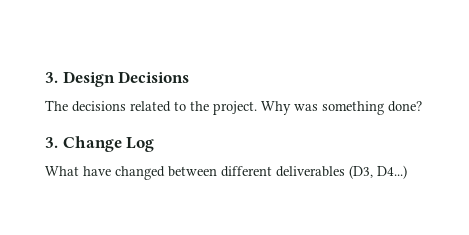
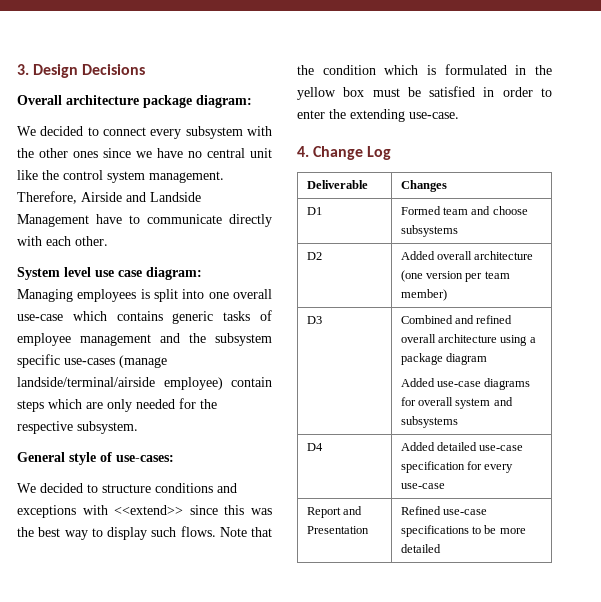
- The decisions related to the project. Why was something done?
- 3. Change Log
- What have changed between different deliverables (D3, D4...)
+ Overall architecture package diagram:
+ We decided to connect every subsystem with the other ones since we have no central unit like the control system management. Therefore, Airside and Landside Management have to communicate directly with each other.
+ System level use case diagram:
+ Managing employees is split into one overall use-case which contains generic tasks of employee management and the subsystem specific use-cases (manage landside/terminal/airside employee) contain steps which are only needed for the respective subsystem.
+ General style of use-cases:
+ We decided to structure conditions and exceptions with <<extend>> since this was the best way to display such flows. Note that the condition which is formulated in the yellow box must be satisfied in order to enter the extending use-case.
+ 4. Change Log
+ Deliverable | Changes
+ D1 | Formed team and choose subsystems
+ D2 | Added overall architecture (one version per team member)
+ D3 | Combined and refined overall architecture using a package diagram
+ Added use-case diagrams for overall system and subsystems
+ D4 | Added detailed use-case specification for every use-case
+ Report and Presentation | Refined use-case specifications to be more detailed

